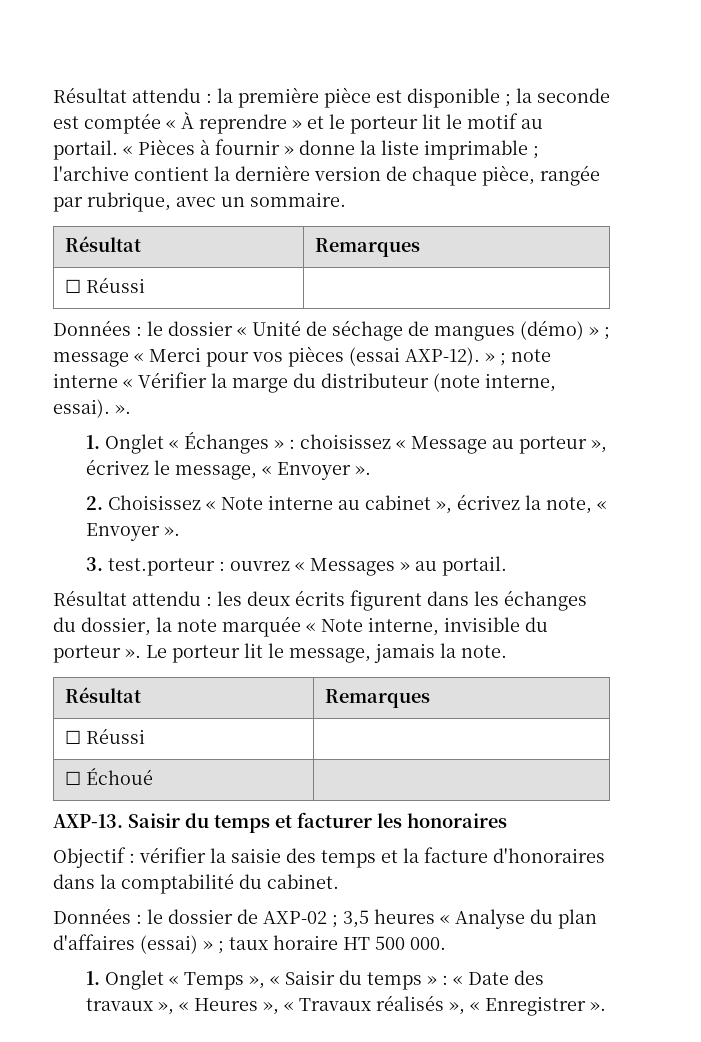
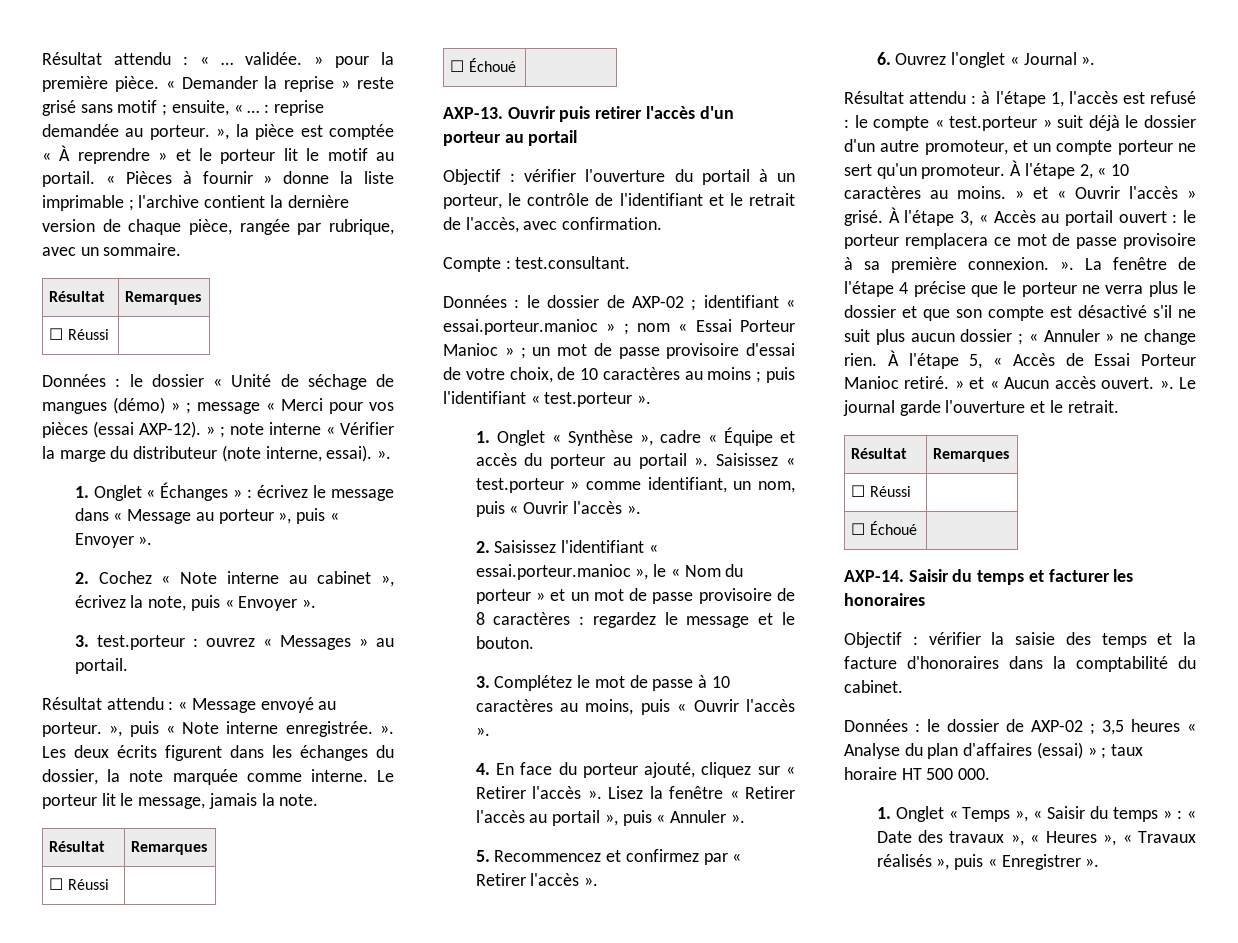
- Résultat attendu : la première pièce est disponible ; la seconde est comptée « À reprendre » et le porteur lit le motif au portail.
+ Résultat attendu : « … validée. » pour la première pièce. « Demander la reprise » reste grisé sans motif ; ensuite, « … : reprise demandée au porteur. », la pièce est comptée « À reprendre » et le porteur lit le motif au portail.
- 1. Onglet « Échanges » : choisissez « Message au porteur », écrivez le message, « Envoyer ».
+ 1. Onglet « Échanges » : écrivez le message dans « Message au porteur », puis « Envoyer ».
- 2. Choisissez « Note interne au cabinet », écrivez la note, « Envoyer ».
+ 2. Cochez « Note interne au cabinet », écrivez la note, puis « Envoyer ».
- Résultat attendu : les deux écrits figurent dans les échanges du dossier, la note marquée « Note interne, invisible du porteur ».
+ Résultat attendu : « Message envoyé au porteur. », puis « Note interne enregistrée. ». Les deux écrits figurent dans les échanges du dossier, la note marquée comme interne.
+ Ouvrir puis retirer l'accès d'un porteur au portail
+ Objectif : vérifier l'ouverture du portail à un porteur, le contrôle de l'identifiant et le retrait de l'accès, avec confirmation.
+ Compte : test.consultant.
+ Données : le dossier de AXP-02 ; identifiant « essai.porteur.manioc » ; nom « Essai Porteur Manioc » ; un mot de passe provisoire d'essai de votre choix, de 10 caractères au moins ; puis l'identifiant « test.porteur ».
+ 1. Onglet « Synthèse », cadre « Équipe et accès du porteur au portail ». Saisissez « test.porteur » comme identifiant, un nom, puis « Ouvrir l'accès ».
+ 2. Saisissez l'identifiant « essai.porteur.manioc », le « Nom du porteur » et un mot de passe provisoire de 8 caractères : regardez le message et le bouton.
+ 3. Complétez le mot de passe à 10 caractères au moins, puis « Ouvrir l'accès ».
+ 4. En face du porteur ajouté, cliquez sur « Retirer l'accès ». Lisez la fenêtre « Retirer l'accès au portail », puis « Annuler ».
+ 5. Recommencez et confirmez par « Retirer l'accès ».
+ 6. Ouvrez l'onglet « Journal ».
+ Résultat attendu : à l'étape 1, l'accès est refusé : le compte « test.porteur » suit déjà le dossier d'un autre promoteur, et un compte porteur ne sert qu'un promoteur. À l'étape 2, « 10 caractères au moins. » et « Ouvrir l'accès » grisé. À l'étape 3, « Accès au portail ouvert : le porteur remplacera ce mot de passe provisoire à sa première connexion. ». La fenêtre de l'étape 4 précise que le porteur ne verra plus le dossier et que son compte est désactivé s'il ne suit plus aucun dossier ; « Annuler » ne change rien. À l'étape 5, « Accès de Essai Porteur Manioc retiré. » et « Aucun accès ouvert. ». Le journal garde l'ouverture et le retrait.
+ Résultat | Remarques
+ ☐ Réussi |
+ ☐ Échoué |
+ AXP-14.
- 1. Onglet « Temps », « Saisir du temps » : « Date des travaux », « Heures », « Travaux réalisés », « Enregistrer ».
+ 1. Onglet « Temps », « Saisir du temps » : « Date des travaux », « Heures », « Travaux réalisés », puis « Enregistrer ».

